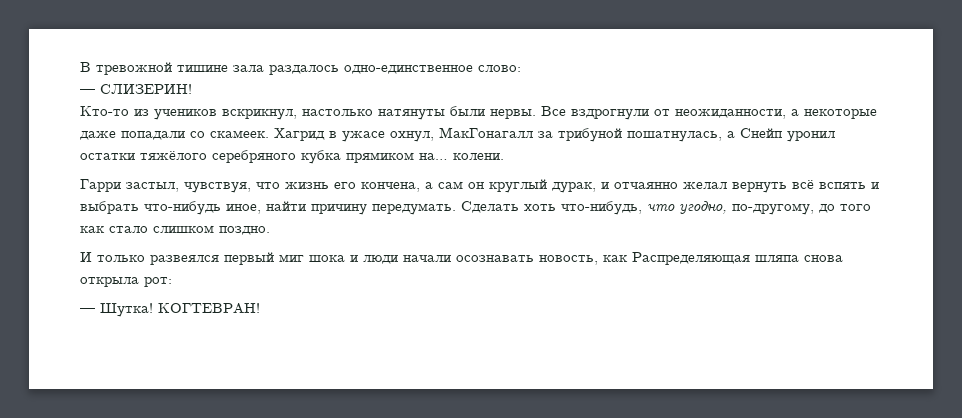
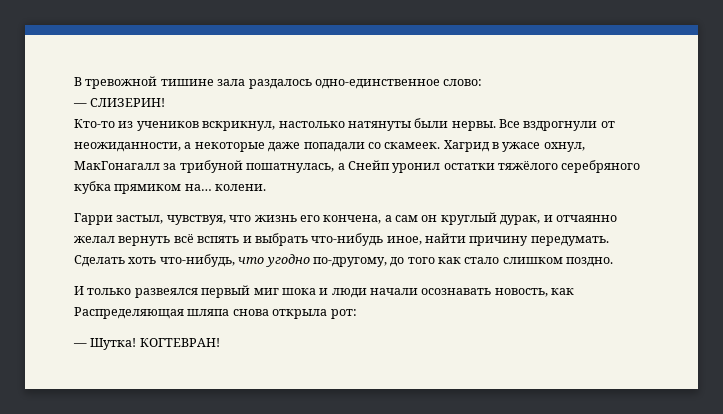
- Сделать хоть что-нибудь, что угодно, по-другому, до того как стало слишком поздно.
+ Сделать хоть что-нибудь, что угодно по-другому, до того как стало слишком поздно.

